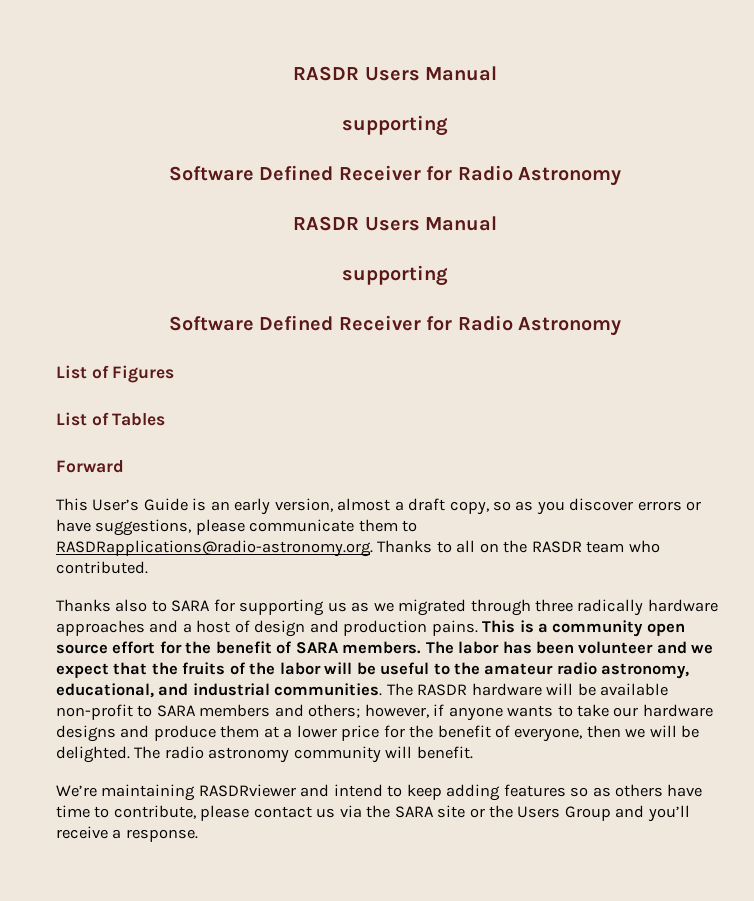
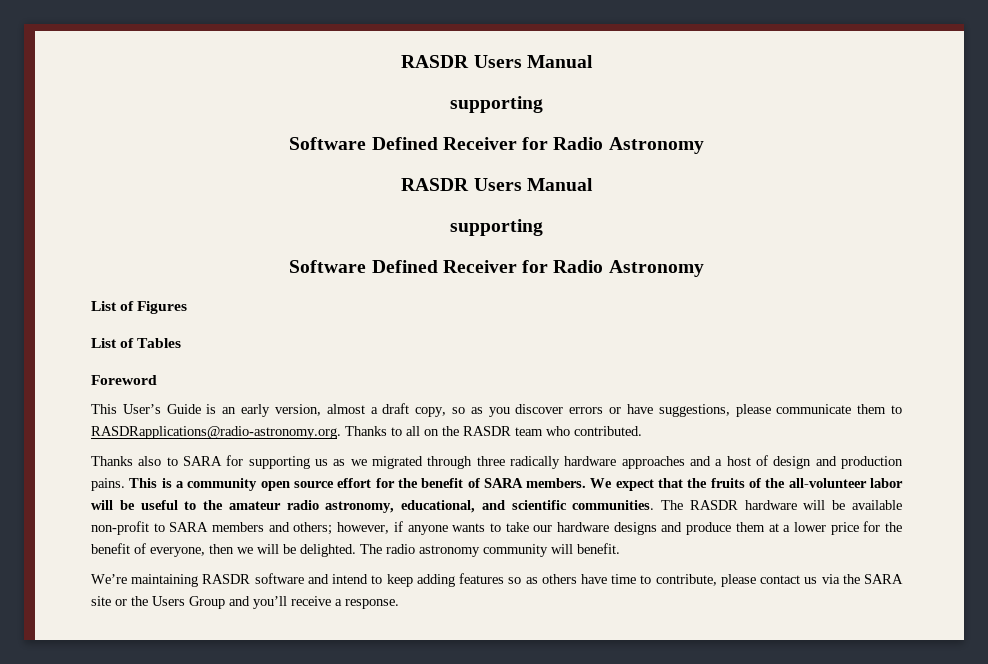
- Forward
+ Foreword
- The labor has been volunteer and we expect that the fruits of the labor will be useful to the amateur radio astronomy, educational, and industrial communities.
+ We expect that the fruits of the all-volunteer labor will be useful to the amateur radio astronomy, educational, and scientific communities.
- We’re maintaining RASDRviewer and intend to keep adding features so as others have time to contribute, please contact us via the SARA site or the Users Group and you’ll receive a response.
+ We’re maintaining RASDR software and intend to keep adding features so as others have time to contribute, please contact us via the SARA site or the Users Group and you’ll receive a response.

